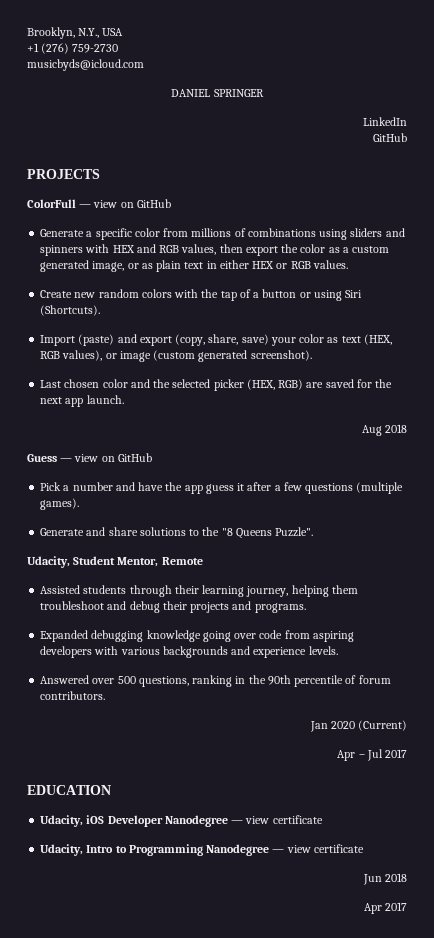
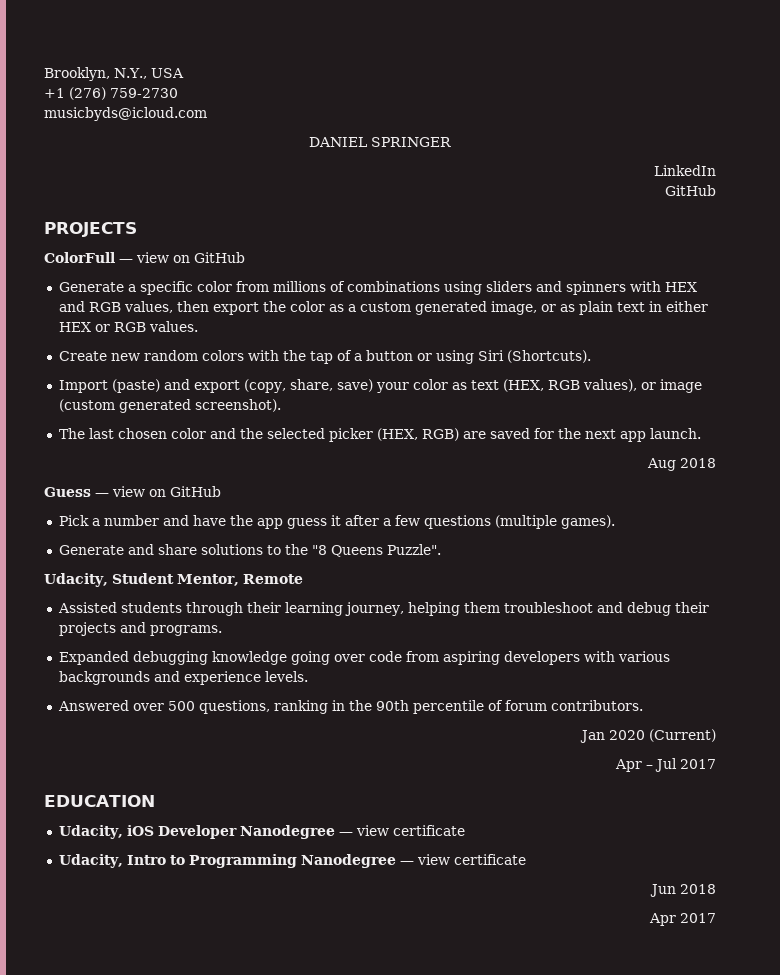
- Last chosen color and the selected picker (HEX, RGB) are saved for the next app launch.
+ The last chosen color and the selected picker (HEX, RGB) are saved for the next app launch.

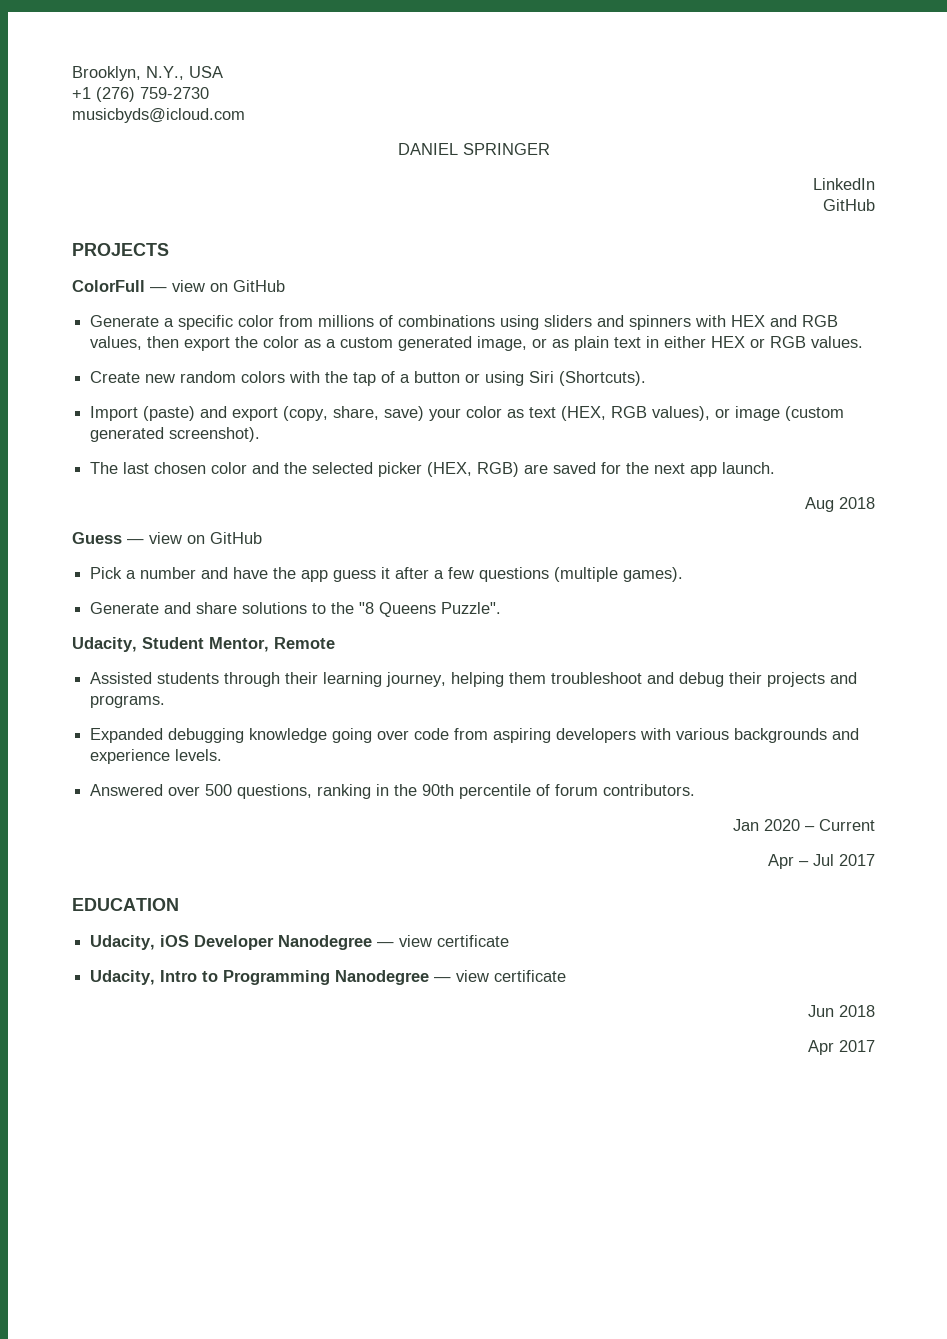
- Jan 2020 (Current)
+ Jan 2020 – Current

